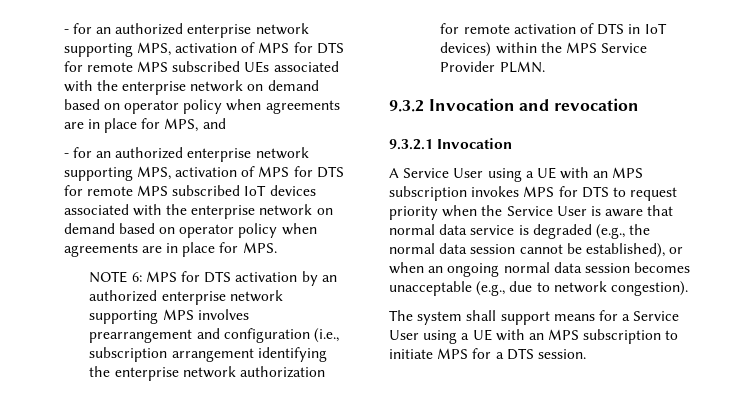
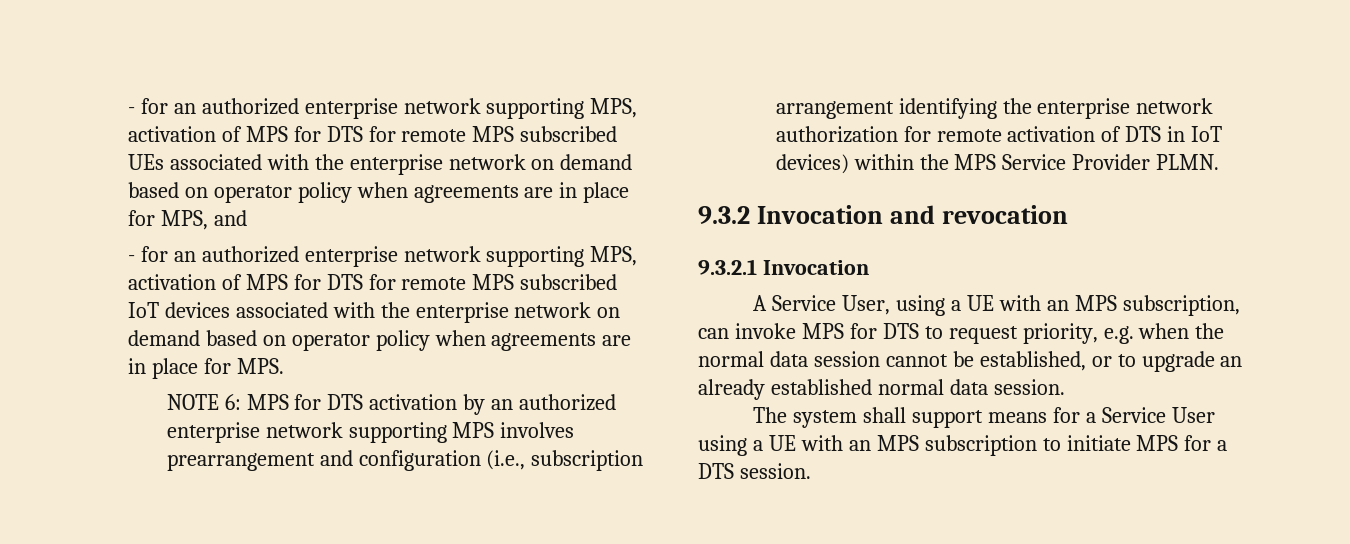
- A Service User using a UE with an MPS subscription invokes MPS for DTS to request priority when the Service User is aware that normal data service is degraded (e.g., the normal data session cannot be established), or when an ongoing normal data session becomes unacceptable (e.g., due to network congestion).
+ A Service User, using a UE with an MPS subscription, can invoke MPS for DTS to request priority, e.g. when the normal data session cannot be established, or to upgrade an already established normal data session.

